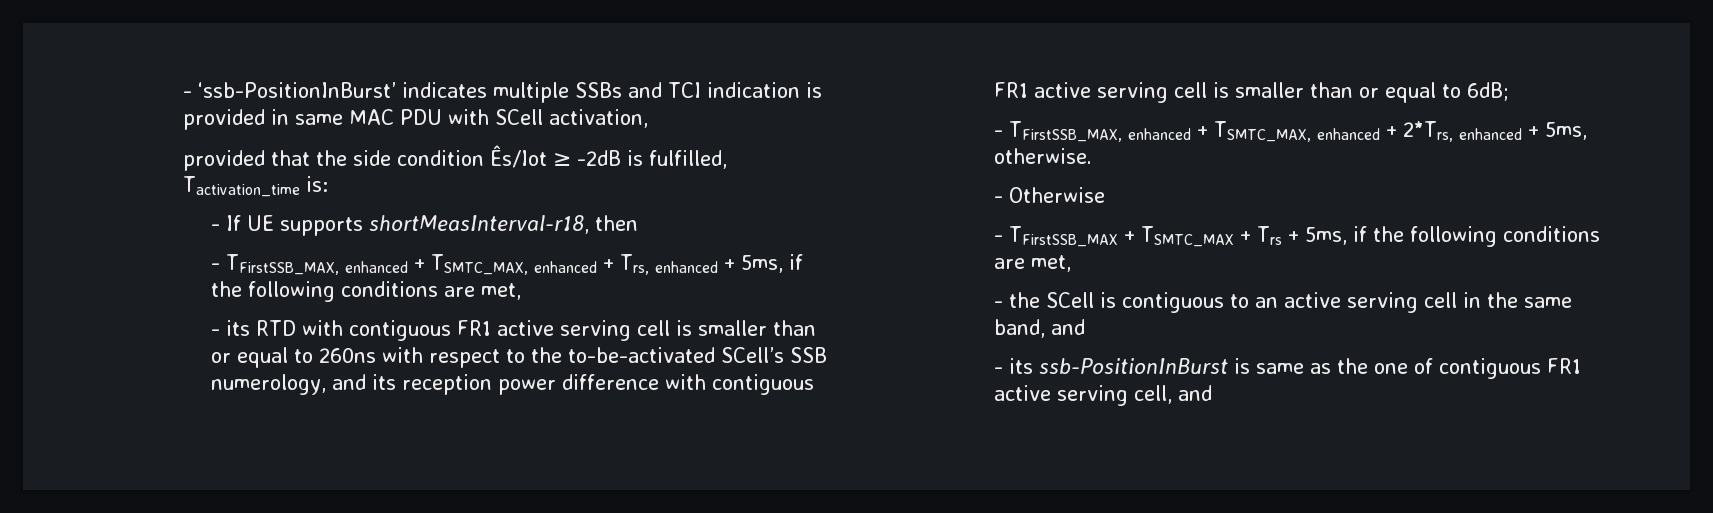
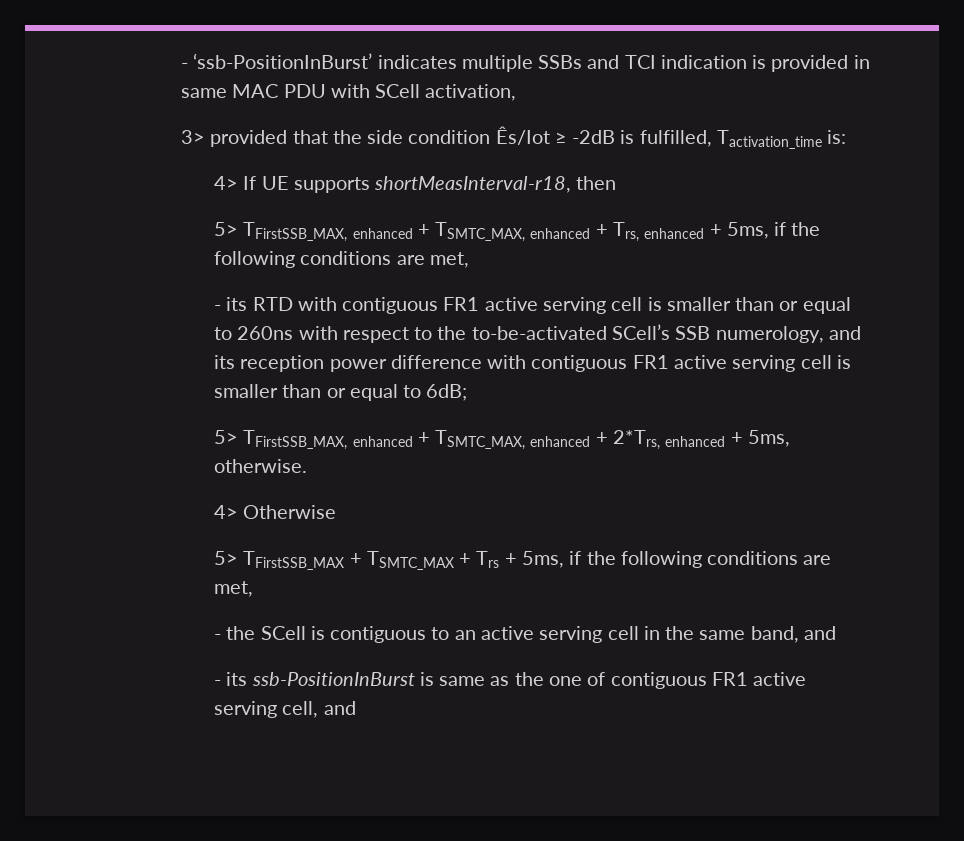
- provided that the side condition Ês/Iot ≥ -2dB is fulfilled, Tactivation_time is:
+ 3> provided that the side condition Ês/Iot ≥ -2dB is fulfilled, Tactivation_time is:
- - If UE supports shortMeasInterval-r18, then
+ 4> If UE supports shortMeasInterval-r18, then
- - TFirstSSB_MAX, enhanced + TSMTC_MAX, enhanced + Trs, enhanced + 5ms, if the following conditions are met,
+ 5> TFirstSSB_MAX, enhanced + TSMTC_MAX, enhanced + Trs, enhanced + 5ms, if the following conditions are met,
- - TFirstSSB_MAX, enhanced + TSMTC_MAX, enhanced + 2*Trs, enhanced + 5ms, otherwise.
+ 5> TFirstSSB_MAX, enhanced + TSMTC_MAX, enhanced + 2*Trs, enhanced + 5ms, otherwise.
- - Otherwise
+ 4> Otherwise
- - TFirstSSB_MAX + TSMTC_MAX + Trs + 5ms, if the following conditions are met,
+ 5> TFirstSSB_MAX + TSMTC_MAX + Trs + 5ms, if the following conditions are met,

